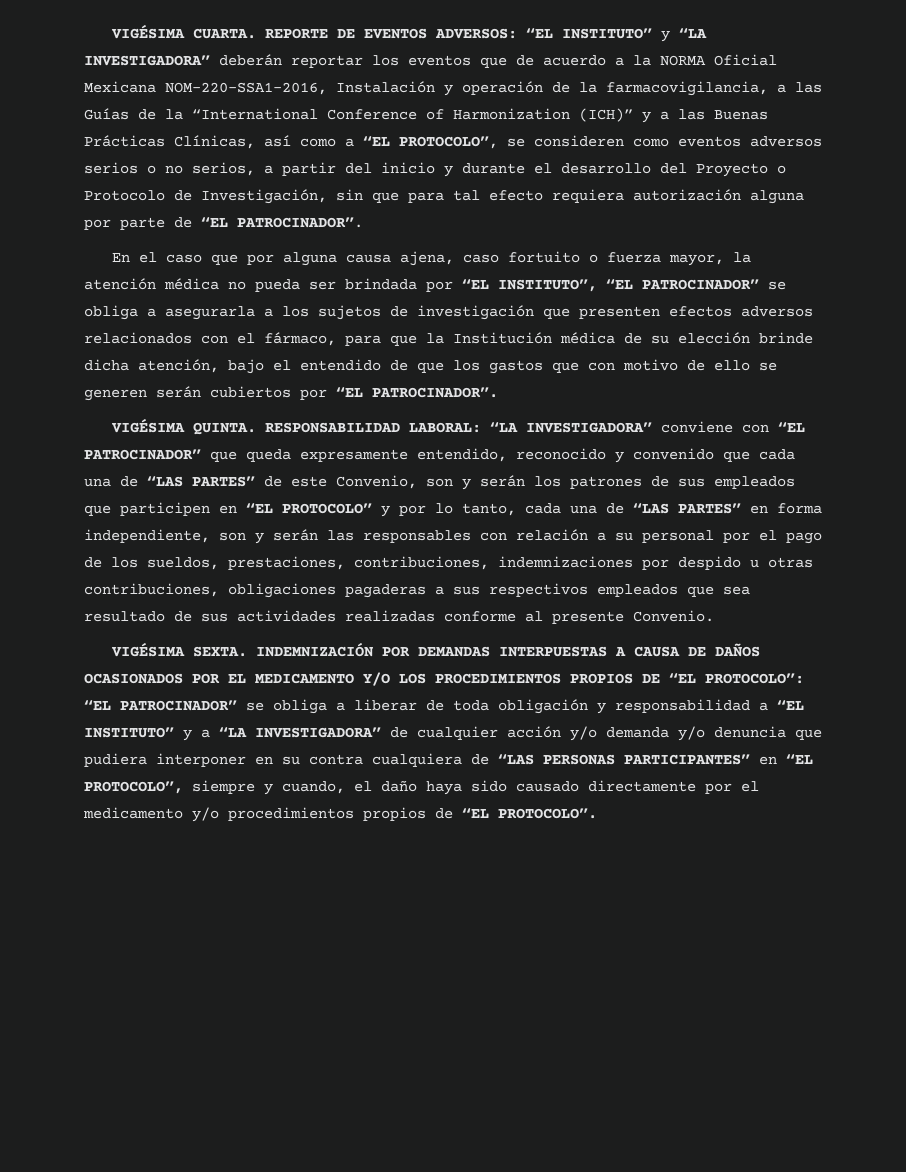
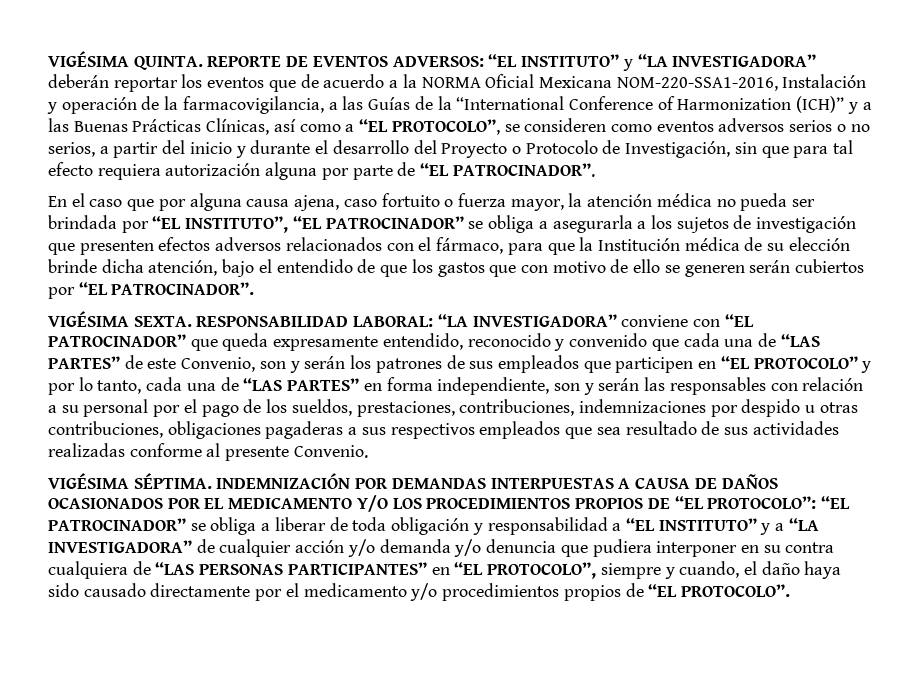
- VIGÉSIMA CUARTA.
+ VIGÉSIMA QUINTA.
- VIGÉSIMA QUINTA.
+ VIGÉSIMA SEXTA.
- VIGÉSIMA SEXTA.
+ VIGÉSIMA SÉPTIMA.

